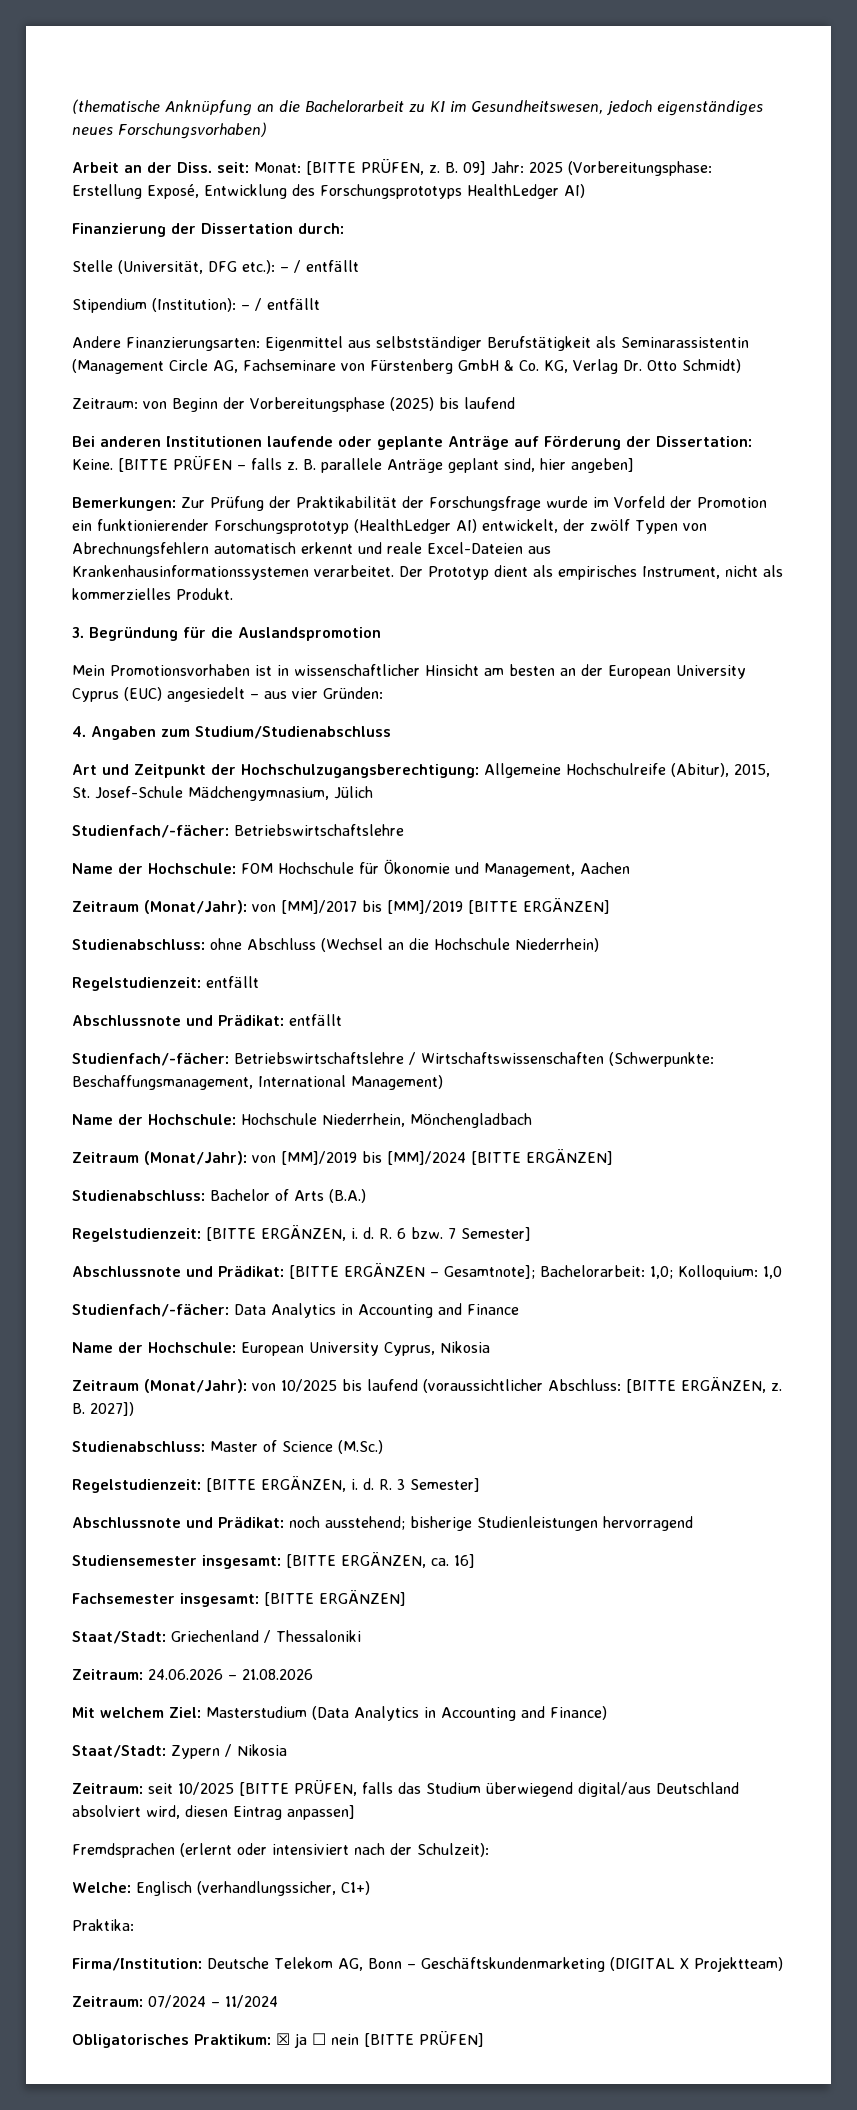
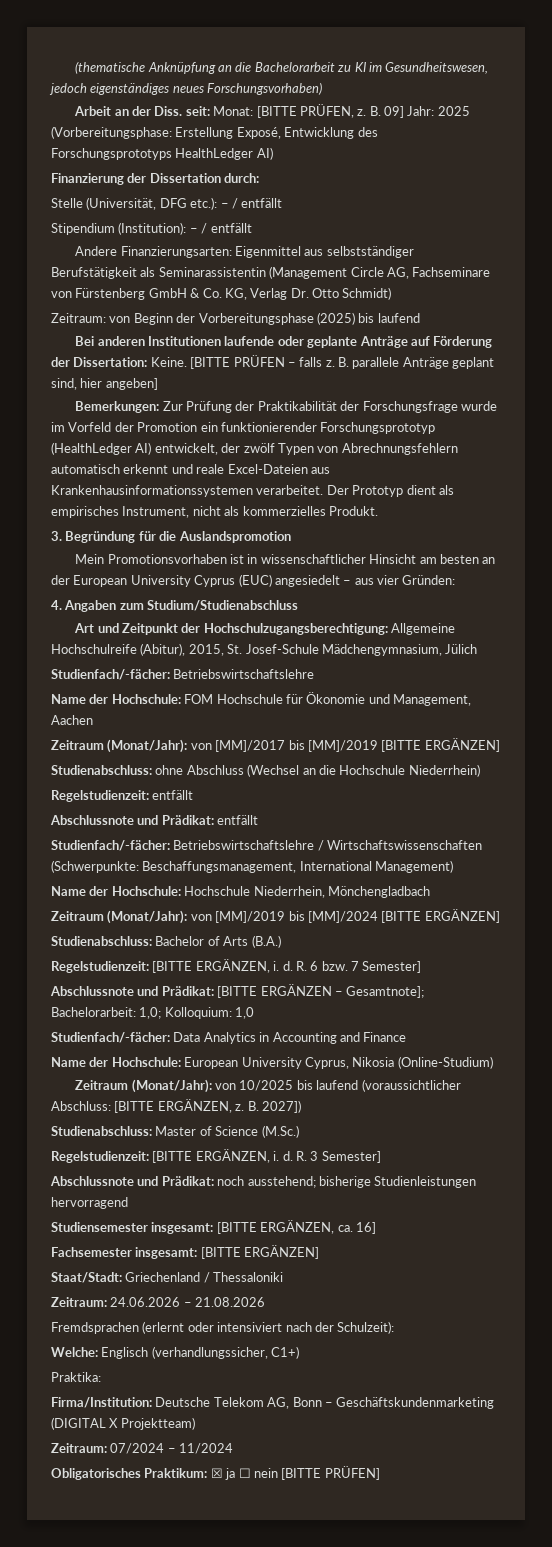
- Name der Hochschule: European University Cyprus, Nikosia
+ Name der Hochschule: European University Cyprus, Nikosia (Online-Studium)
- Mit welchem Ziel: Masterstudium (Data Analytics in Accounting and Finance)
- Staat/Stadt: Zypern / Nikosia
- Zeitraum: seit 10/2025 [BITTE PRÜFEN, falls das Studium überwiegend digital/aus Deutschland absolviert wird, diesen Eintrag anpassen]

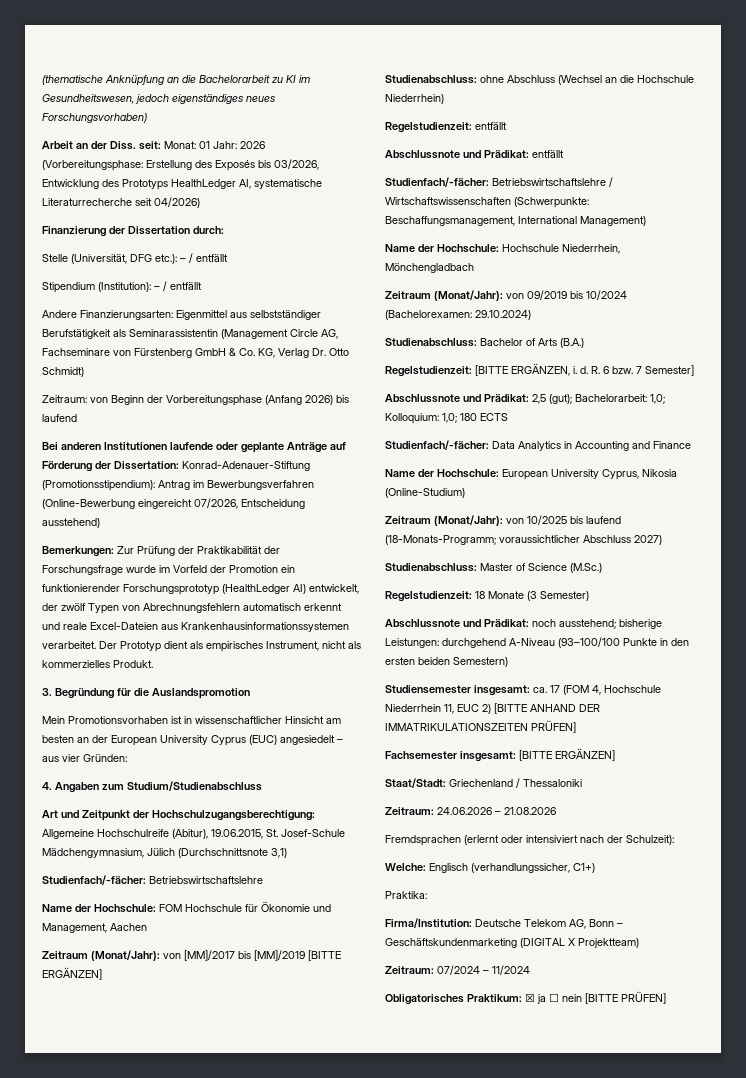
- Arbeit an der Diss. seit: Monat: [BITTE PRÜFEN, z. B. 09] Jahr: 2025 (Vorbereitungsphase: Erstellung Exposé, Entwicklung des Forschungsprototyps HealthLedger AI)
+ Arbeit an der Diss. seit: Monat: 01 Jahr: 2026 (Vorbereitungsphase: Erstellung des Exposés bis 03/2026, Entwicklung des Prototyps HealthLedger AI, systematische Literaturrecherche seit 04/2026)
- Zeitraum: von Beginn der Vorbereitungsphase (2025) bis laufend
+ Zeitraum: von Beginn der Vorbereitungsphase (Anfang 2026) bis laufend
- Bei anderen Institutionen laufende oder geplante Anträge auf Förderung der Dissertation: Keine. [BITTE PRÜFEN – falls z. B. parallele Anträge geplant sind, hier angeben]
+ Bei anderen Institutionen laufende oder geplante Anträge auf Förderung der Dissertation: Konrad-Adenauer-Stiftung (Promotionsstipendium): Antrag im Bewerbungsverfahren (Online-Bewerbung eingereicht 07/2026, Entscheidung ausstehend)
- Art und Zeitpunkt der Hochschulzugangsberechtigung: Allgemeine Hochschulreife (Abitur), 2015, St. Josef-Schule Mädchengymnasium, Jülich
+ Art und Zeitpunkt der Hochschulzugangsberechtigung: Allgemeine Hochschulreife (Abitur), 19.06.2015, St. Josef-Schule Mädchengymnasium, Jülich (Durchschnittsnote 3,1)
- Zeitraum (Monat/Jahr): von [MM]/2019 bis [MM]/2024 [BITTE ERGÄNZEN]
+ Zeitraum (Monat/Jahr): von 09/2019 bis 10/2024 (Bachelorexamen: 29.10.2024)
- Abschlussnote und Prädikat: [BITTE ERGÄNZEN – Gesamtnote]; Bachelorarbeit: 1,0; Kolloquium: 1,0
+ Abschlussnote und Prädikat: 2,5 (gut); Bachelorarbeit: 1,0; Kolloquium: 1,0; 180 ECTS
- Zeitraum (Monat/Jahr): von 10/2025 bis laufend (voraussichtlicher Abschluss: [BITTE ERGÄNZEN, z. B. 2027])
+ Zeitraum (Monat/Jahr): von 10/2025 bis laufend (18-Monats-Programm; voraussichtlicher Abschluss 2027)
- Regelstudienzeit: [BITTE ERGÄNZEN, i. d. R. 3 Semester]
+ Regelstudienzeit: 18 Monate (3 Semester)
- Abschlussnote und Prädikat: noch ausstehend; bisherige Studienleistungen hervorragend
- Studiensemester insgesamt: [BITTE ERGÄNZEN, ca. 16]
+ Abschlussnote und Prädikat: noch ausstehend; bisherige Leistungen: durchgehend A-Niveau (93–100/100 Punkte in den ersten beiden Semestern)
+ Studiensemester insgesamt: ca. 17 (FOM 4, Hochschule Niederrhein 11, EUC 2) [BITTE ANHAND DER IMMATRIKULATIONSZEITEN PRÜFEN]

